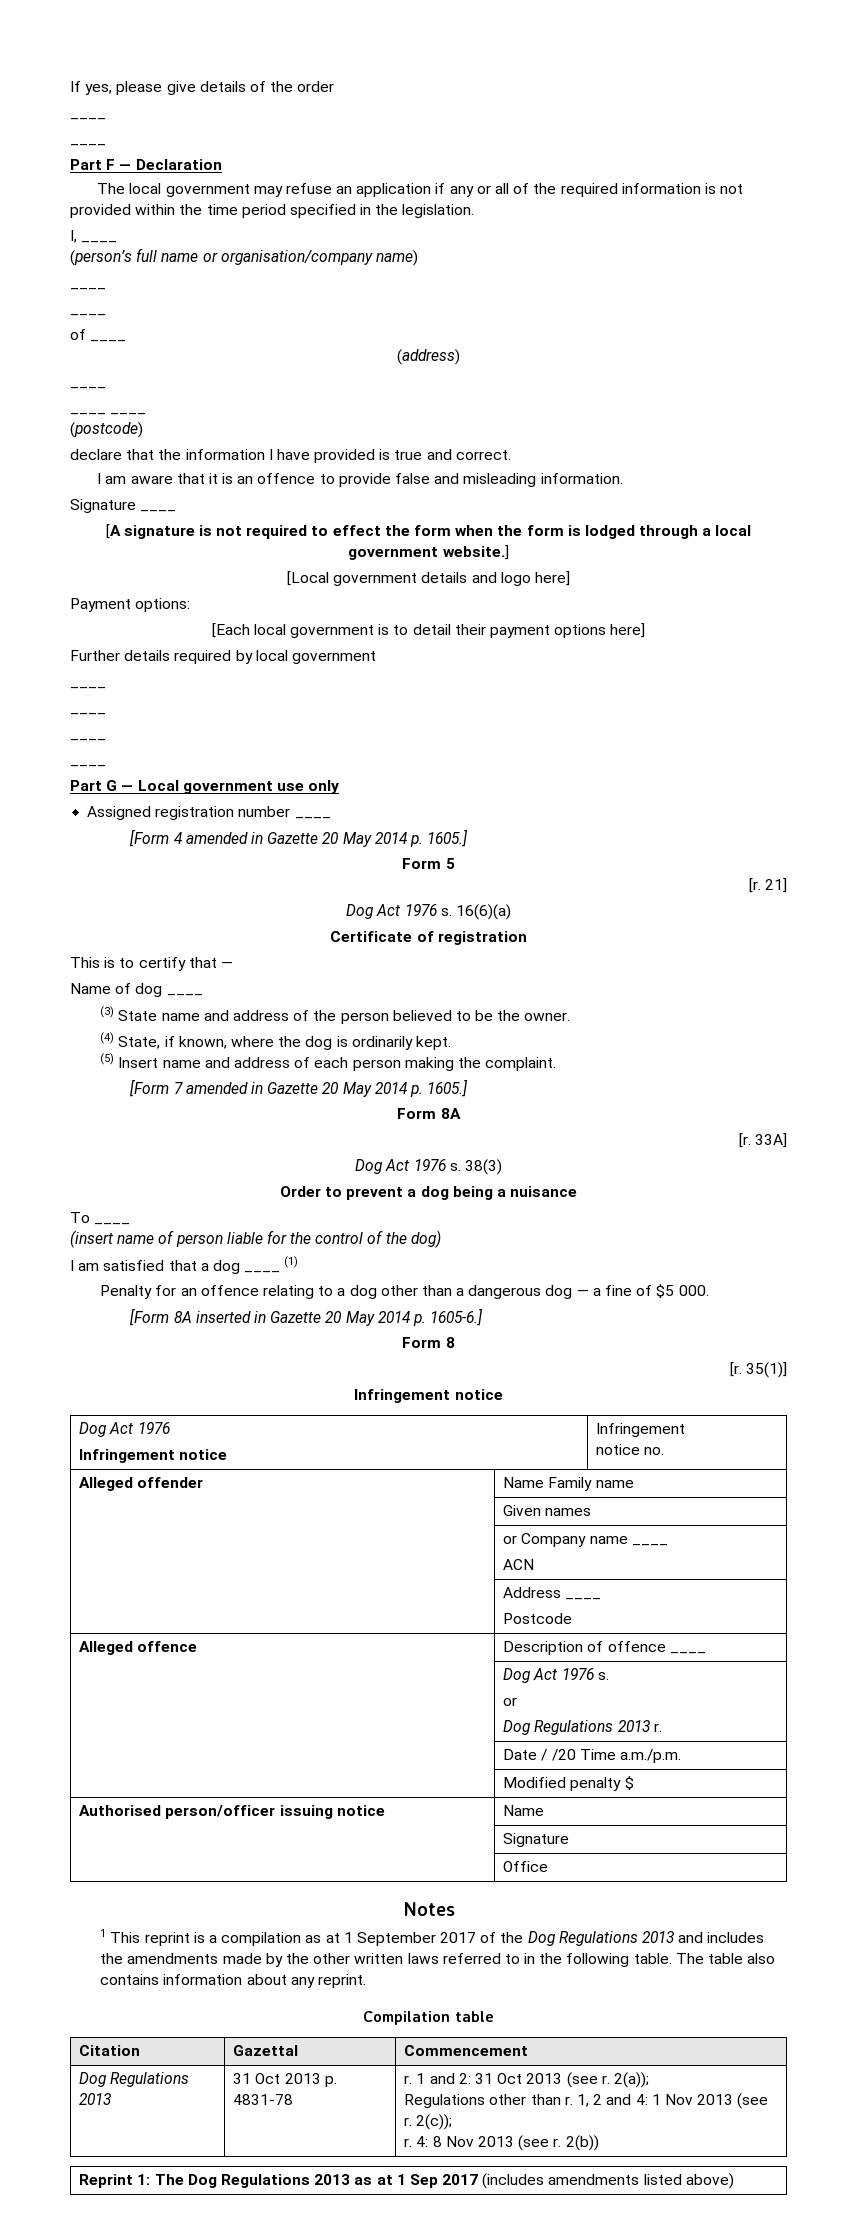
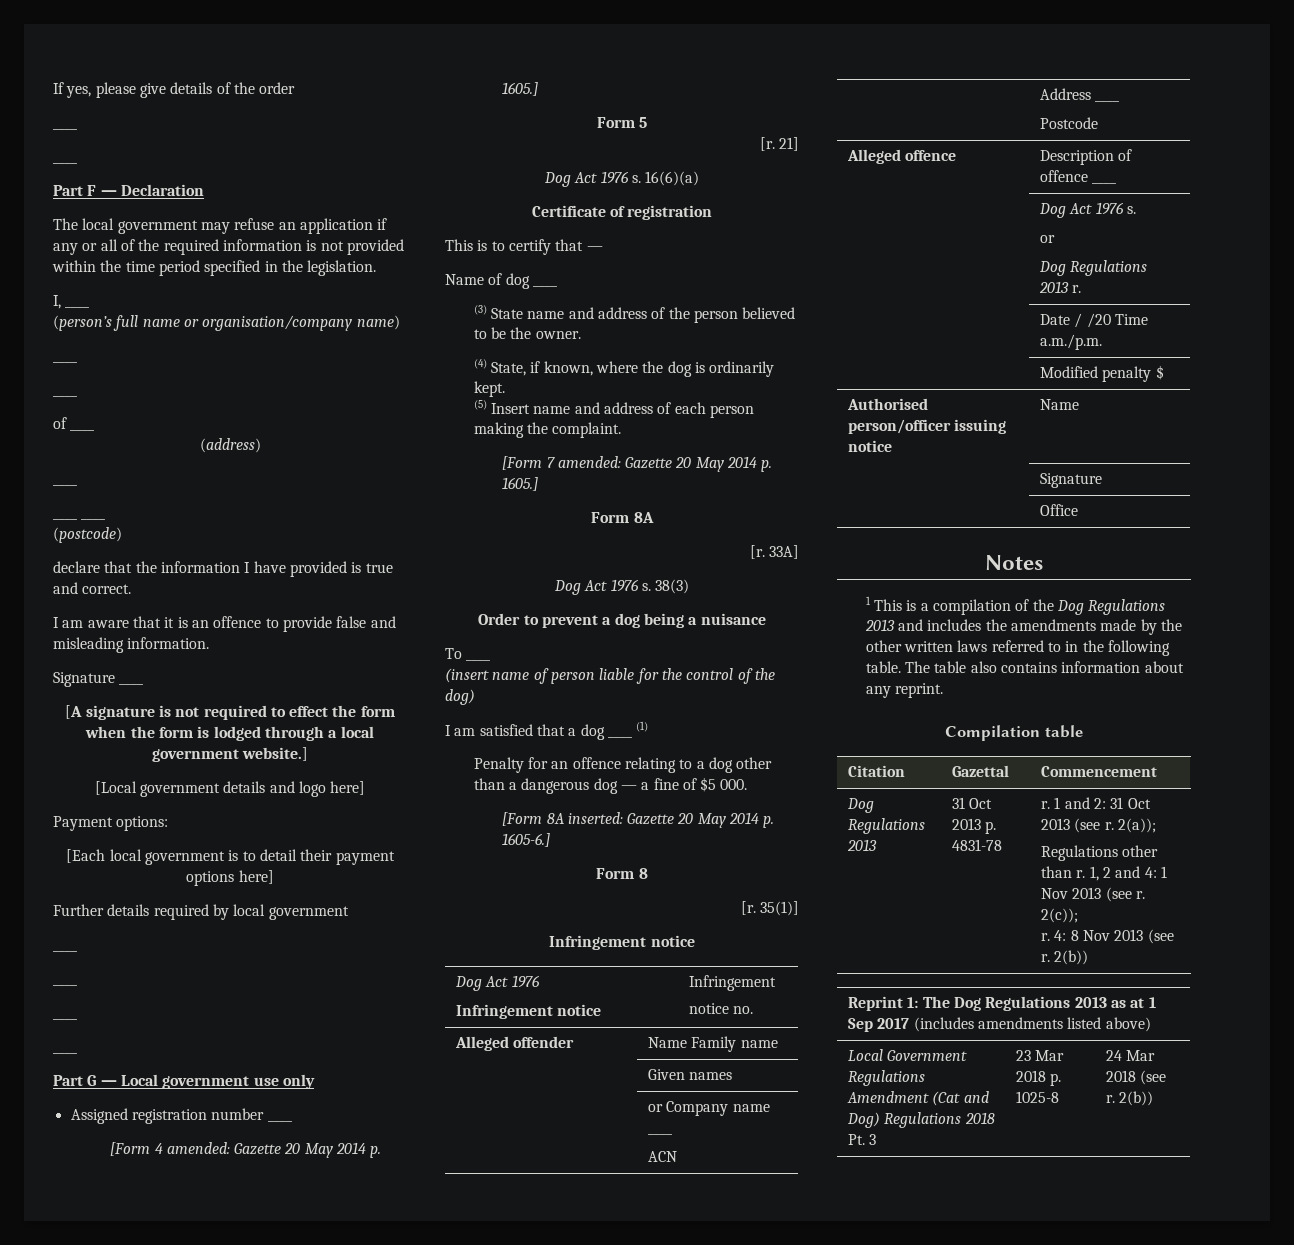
- [Form 4 amended in Gazette 20 May 2014 p. 1605.]
+ [Form 4 amended: Gazette 20 May 2014 p. 1605.]
- [Form 7 amended in Gazette 20 May 2014 p. 1605.]
+ [Form 7 amended: Gazette 20 May 2014 p. 1605.]
- [Form 8A inserted in Gazette 20 May 2014 p. 1605-6.]
+ [Form 8A inserted: Gazette 20 May 2014 p. 1605-6.]
- 1 This reprint is a compilation as at 1 September 2017 of the Dog Regulations 2013 and includes the amendments made by the other written laws referred to in the following table.
+ 1 This is a compilation of the Dog Regulations 2013 and includes the amendments made by the other written laws referred to in the following table.
+ Local Government Regulations Amendment (Cat and Dog) Regulations 2018 Pt. 3 | 23 Mar 2018 p. 1025-8 | 24 Mar 2018 (see r. 2(b))

